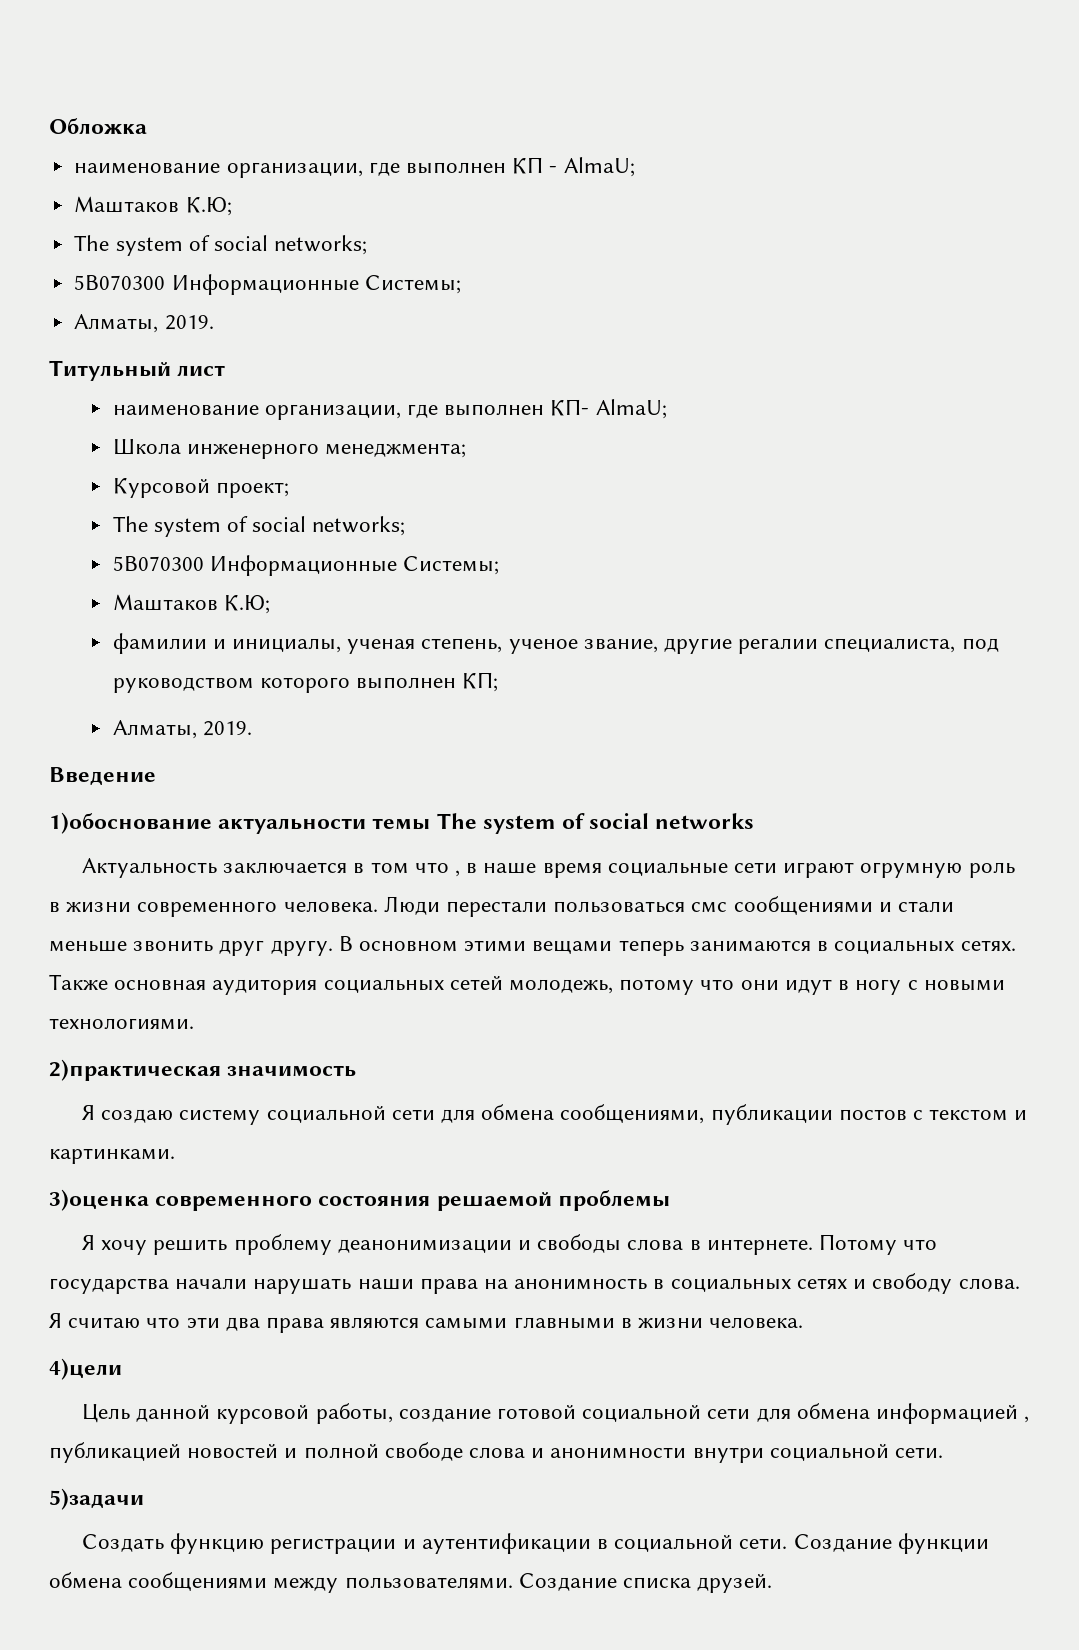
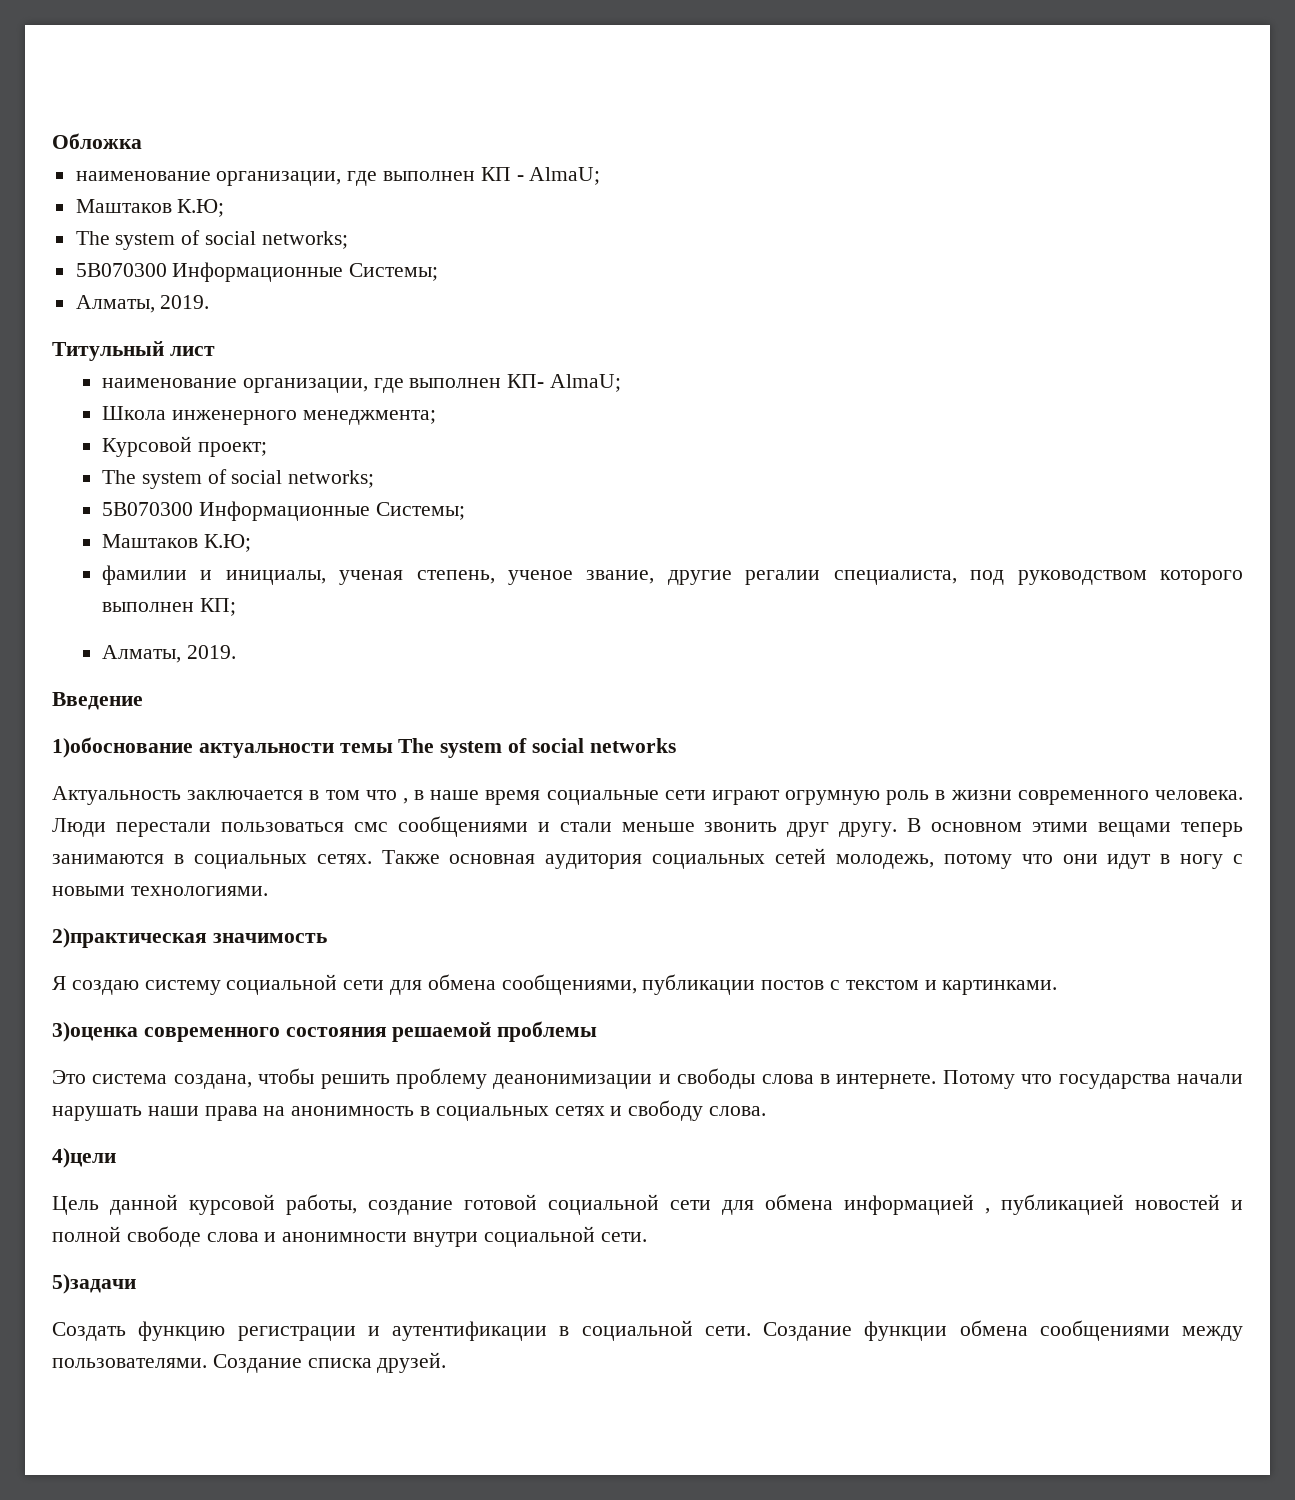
- Я хочу решить проблему деанонимизации и свободы слова в интернете.
+ Это система создана, чтобы решить проблему деанонимизации и свободы слова в интернете.
- Я считаю что эти два права являются самыми главными в жизни человека.

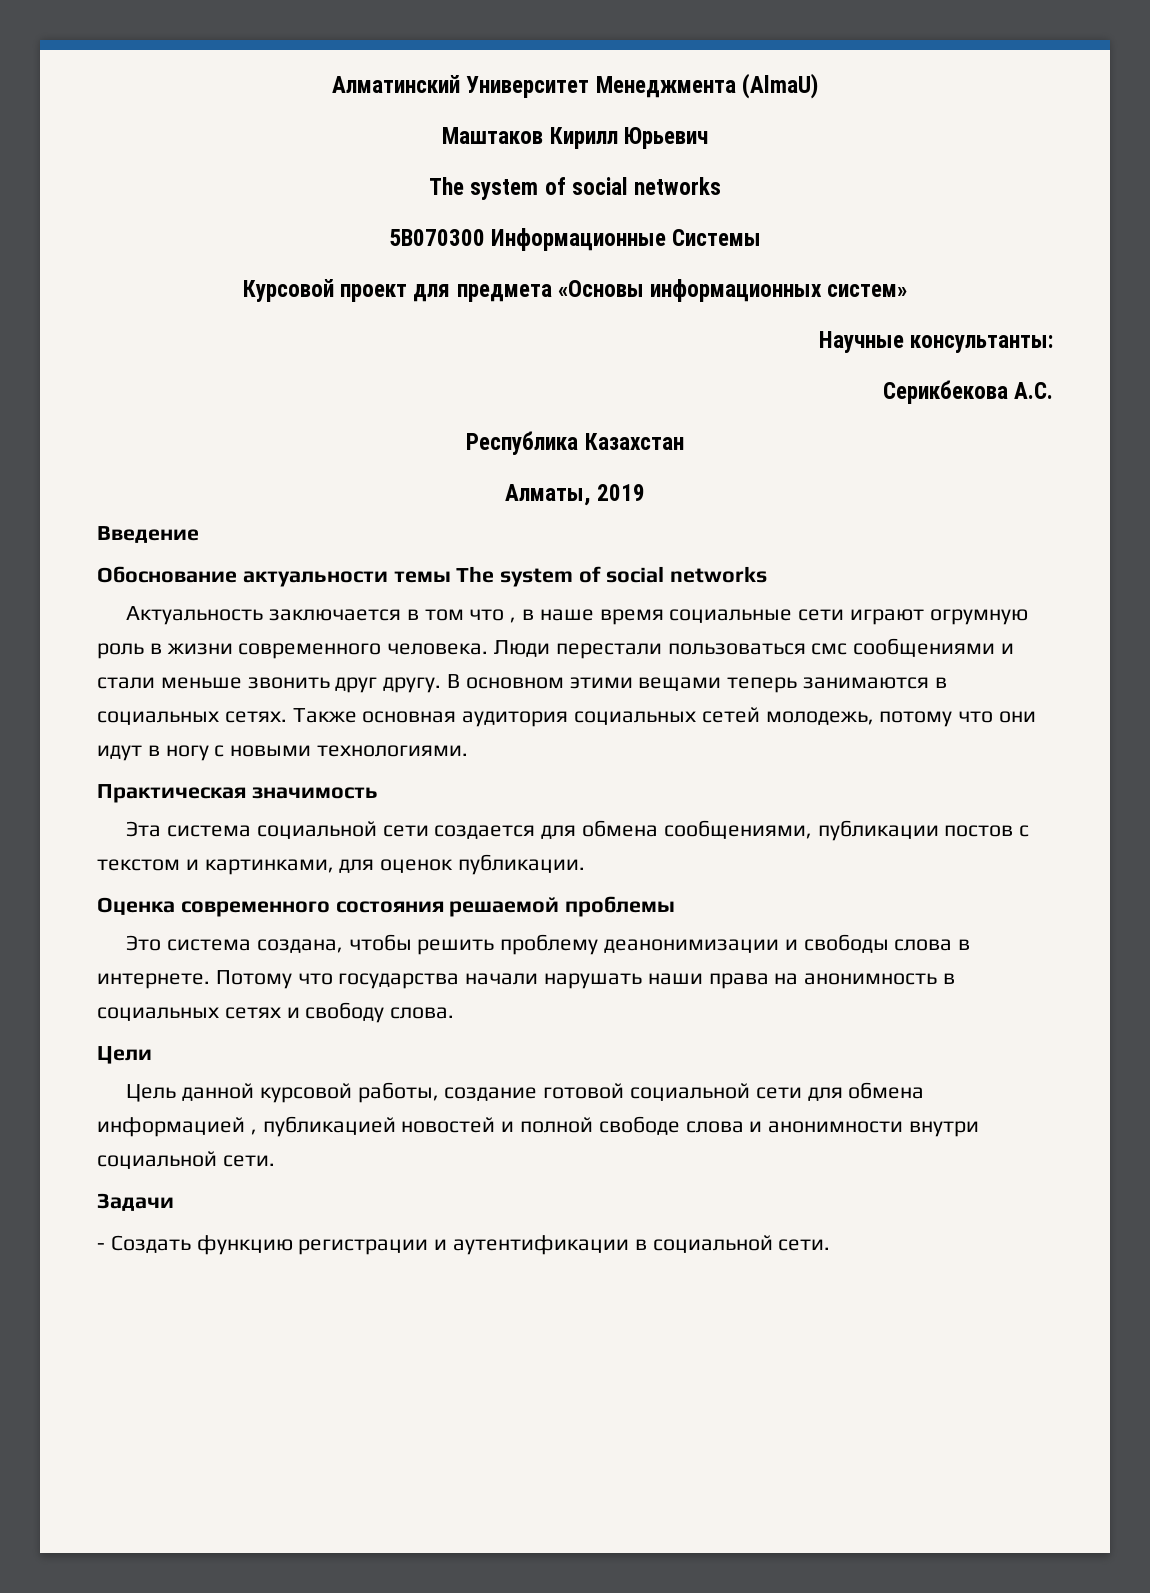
- Обложка
- наименование организации, где выполнен КП - AlmaU;
- Маштаков К.Ю;
- The system of social networks;
- 5B070300 Информационные Системы;
- Алматы, 2019.
- Титульный лист
- наименование организации, где выполнен КП- AlmaU;
- Школа инженерного менеджмента;
- Курсовой проект;
- The system of social networks;
- 5B070300 Информационные Системы;
- Маштаков К.Ю;
- фамилии и инициалы, ученая степень, ученое звание, другие регалии специалиста, под руководством которого выполнен КП;
- Алматы, 2019.
+ Алматинский Университет Менеджмента (AlmaU)
+ Маштаков Кирилл Юрьевич
+ The system of social networks
+ 5B070300 Информационные Системы
+ Курсовой проект для предмета «Основы информационных систем»
+ Научные консультанты:
+ Серикбекова А.С.
+ Республика Казахстан
+ Алматы, 2019
- 1)обоснование актуальности темы The system of social networks
+ Обоснование актуальности темы The system of social networks
- 2)практическая значимость
+ Практическая значимость
- Я создаю систему социальной сети для обмена сообщениями, публикации постов с текстом и картинками.
- 3)оценка современного состояния решаемой проблемы
+ Эта система социальной сети создается для обмена сообщениями, публикации постов с текстом и картинками, для оценок публикации.
+ Оценка современного состояния решаемой проблемы
- 4)цели
+ Цели
- 5)задачи
- Создать функцию регистрации и аутентификации в социальной сети. Создание функции обмена сообщениями между пользователями. Создание списка друзей.
+ Задачи
+ - Создать функцию регистрации и аутентификации в социальной сети.

